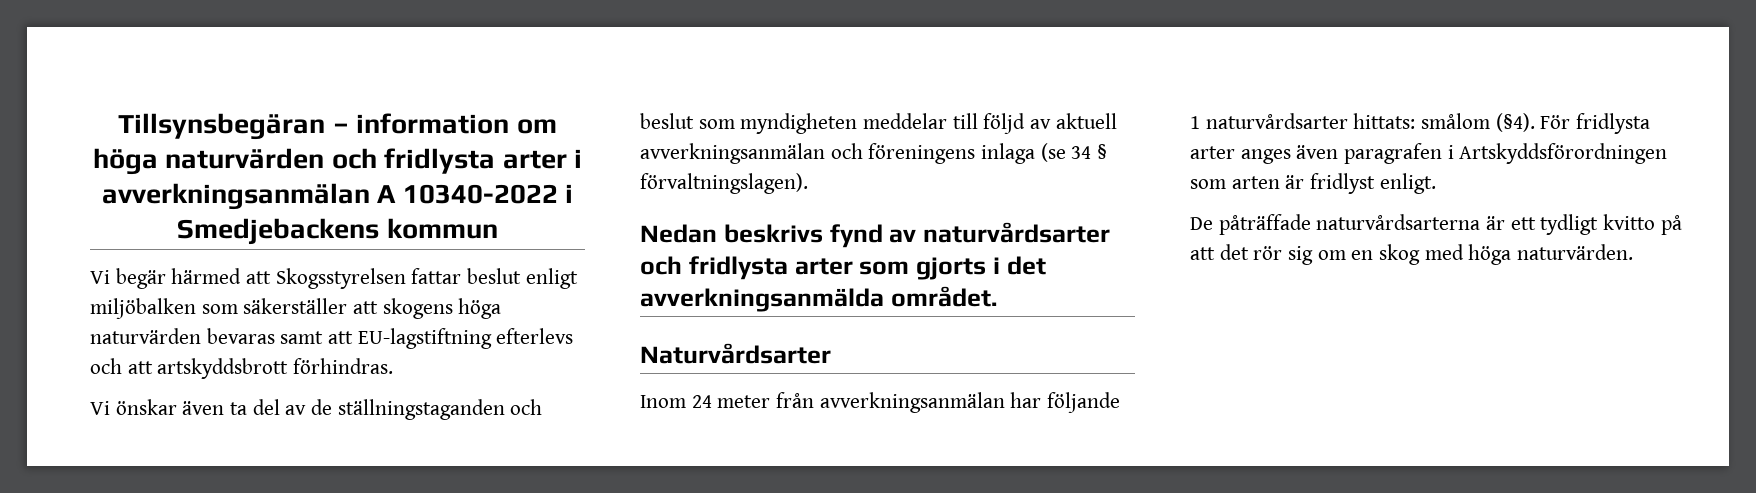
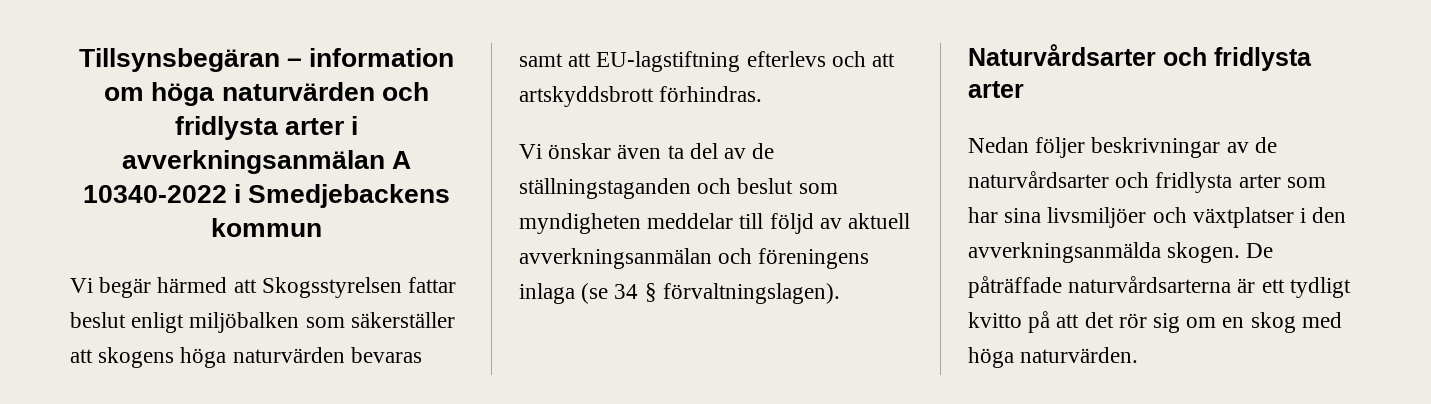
- Nedan beskrivs fynd av naturvårdsarter och fridlysta arter som gjorts i det avverkningsanmälda området.
- Naturvårdsarter
- Inom 24 meter från avverkningsanmälan har följande 1 naturvårdsarter hittats: smålom (§4). För fridlysta arter anges även paragrafen i Artskyddsförordningen som arten är fridlyst enligt.
- De påträffade naturvårdsarterna är ett tydligt kvitto på att det rör sig om en skog med höga naturvärden.
+ Naturvårdsarter och fridlysta arter
+ Nedan följer beskrivningar av de naturvårdsarter och fridlysta arter som har sina livsmiljöer och växtplatser i den avverkningsanmälda skogen. De påträffade naturvårdsarterna är ett tydligt kvitto på att det rör sig om en skog med höga naturvärden.

